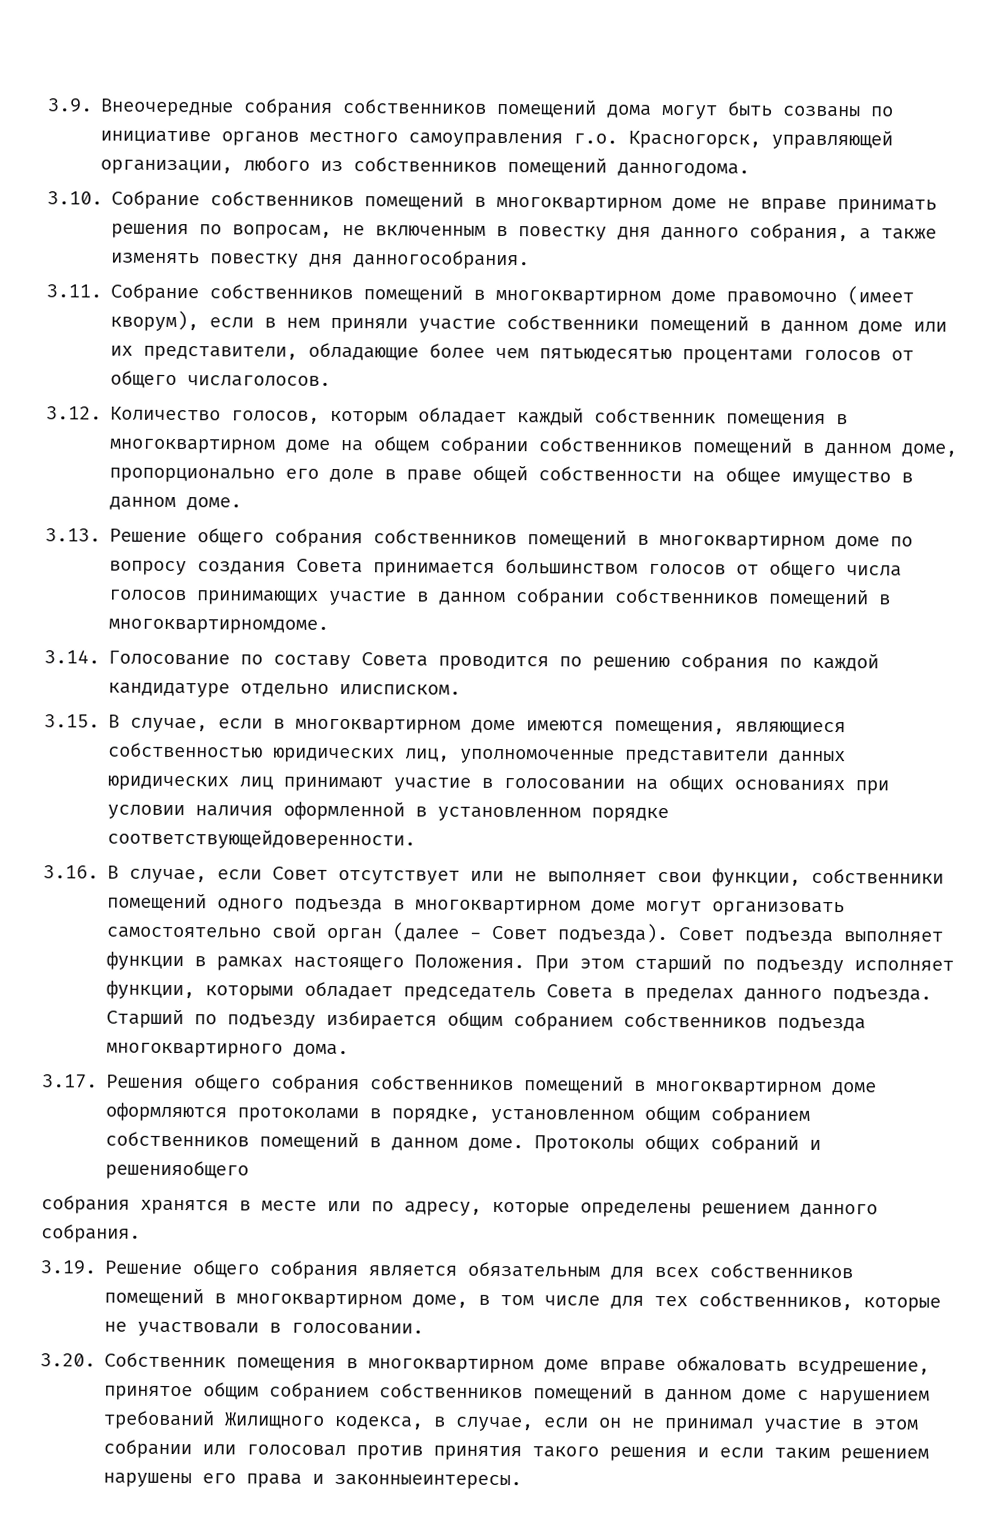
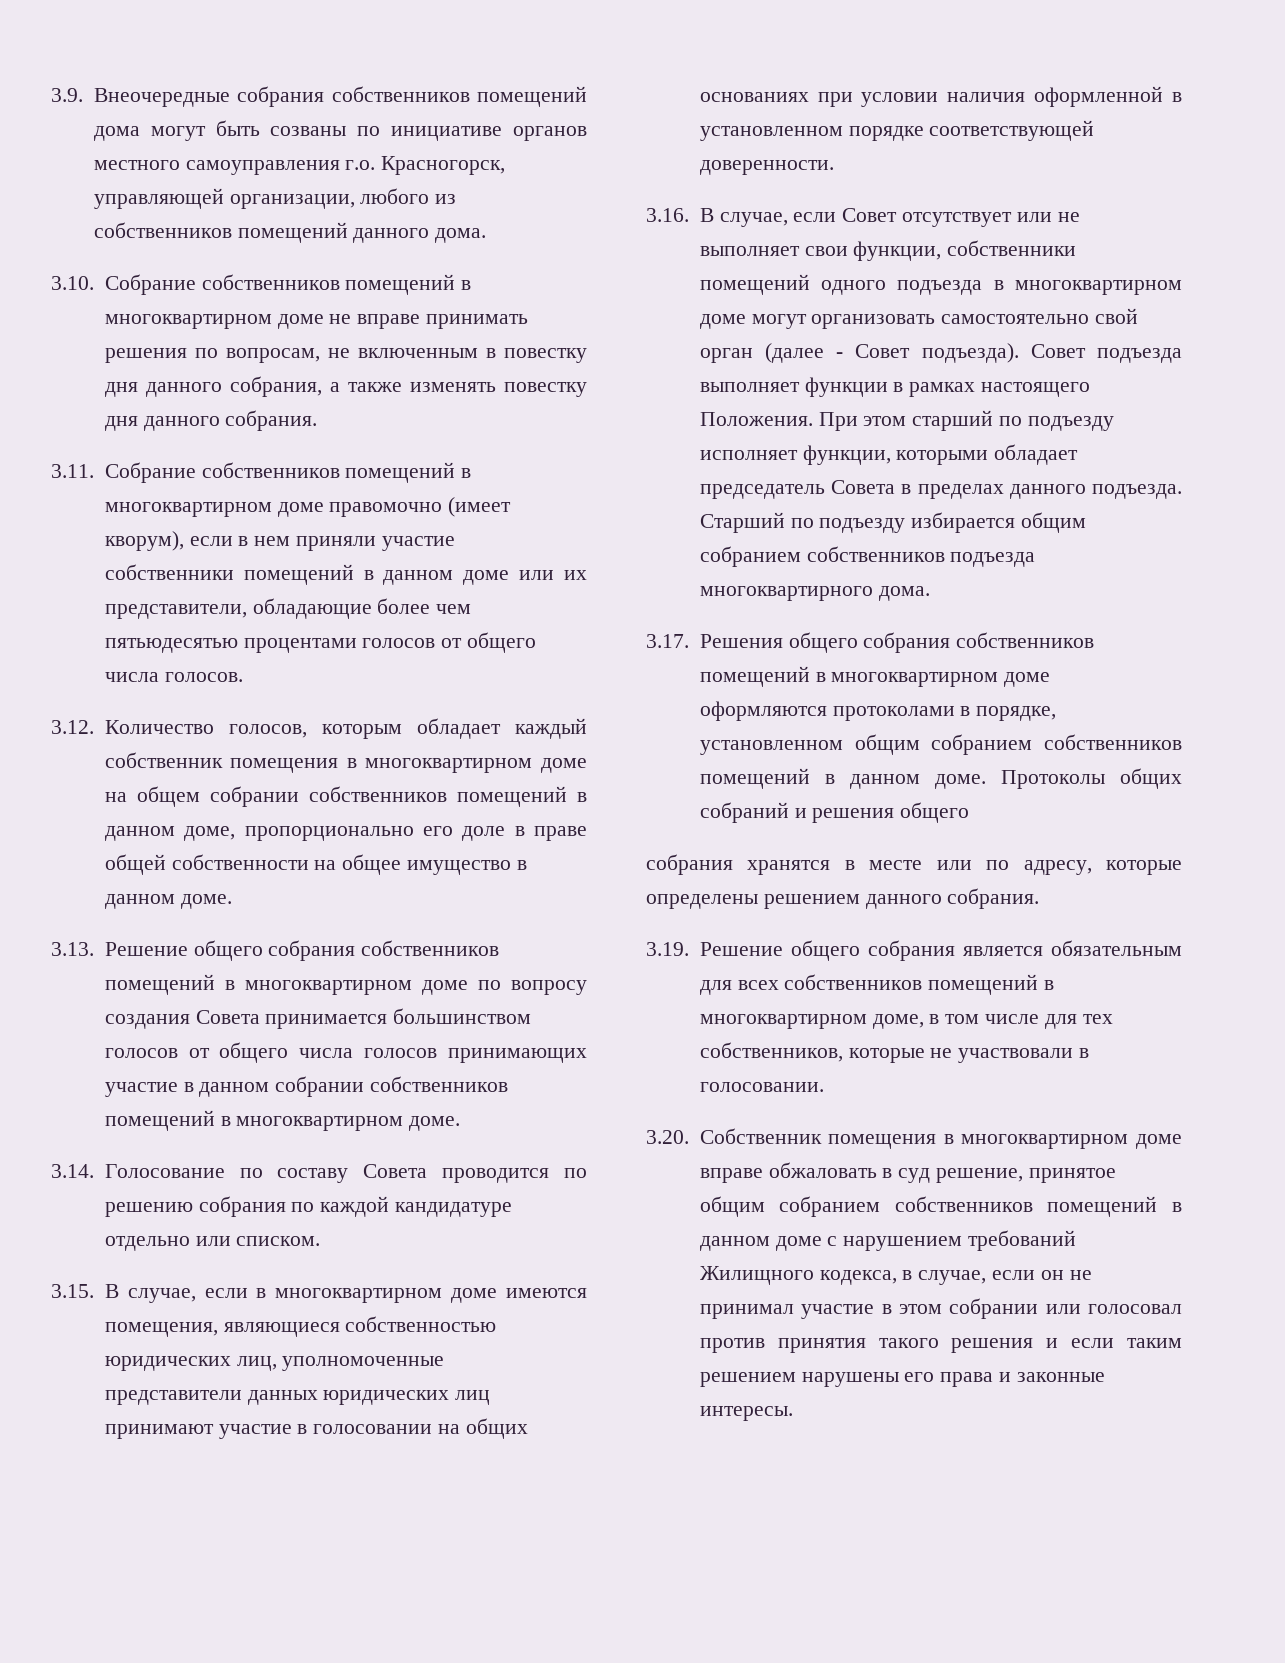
- 3.9. Внеочередные собрания собственников помещений дома могут быть созваны по инициативе органов местного самоуправления г.о. Красногорск, управляющей организации, любого из собственников помещений данногодома.
+ 3.9. Внеочередные собрания собственников помещений дома могут быть созваны по инициативе органов местного самоуправления г.о. Красногорск, управляющей организации, любого из собственников помещений данного дома.
- 3.10. Собрание собственников помещений в многоквартирном доме не вправе принимать решения по вопросам, не включенным в повестку дня данного собрания, а также изменять повестку дня данногособрания.
+ 3.10. Собрание собственников помещений в многоквартирном доме не вправе принимать решения по вопросам, не включенным в повестку дня данного собрания, а также изменять повестку дня данного собрания.
- 3.11. Собрание собственников помещений в многоквартирном доме правомочно (имеет кворум), если в нем приняли участие собственники помещений в данном доме или их представители, обладающие более чем пятьюдесятью процентами голосов от общего числаголосов.
+ 3.11. Собрание собственников помещений в многоквартирном доме правомочно (имеет кворум), если в нем приняли участие собственники помещений в данном доме или их представители, обладающие более чем пятьюдесятью процентами голосов от общего числа голосов.
- 3.13. Решение общего собрания собственников помещений в многоквартирном доме по вопросу создания Совета принимается большинством голосов от общего числа голосов принимающих участие в данном собрании собственников помещений в многоквартирномдоме.
+ 3.13. Решение общего собрания собственников помещений в многоквартирном доме по вопросу создания Совета принимается большинством голосов от общего числа голосов принимающих участие в данном собрании собственников помещений в многоквартирном доме.
- 3.14. Голосование по составу Совета проводится по решению собрания по каждой кандидатуре отдельно илисписком.
+ 3.14. Голосование по составу Совета проводится по решению собрания по каждой кандидатуре отдельно или списком.
- 3.15. В случае, если в многоквартирном доме имеются помещения, являющиеся собственностью юридических лиц, уполномоченные представители данных юридических лиц принимают участие в голосовании на общих основаниях при условии наличия оформленной в установленном порядке соответствующейдоверенности.
+ 3.15. В случае, если в многоквартирном доме имеются помещения, являющиеся собственностью юридических лиц, уполномоченные представители данных юридических лиц принимают участие в голосовании на общих основаниях при условии наличия оформленной в установленном порядке соответствующей доверенности.
- Протоколы общих собраний и решенияобщего
+ Протоколы общих собраний и решения общего
- 3.20. Собственник помещения в многоквартирном доме вправе обжаловать всудрешение, принятое общим собранием собственников помещений в данном доме с нарушением требований Жилищного кодекса, в случае, если он не принимал участие в этом собрании или голосовал против принятия такого решения и если таким решением нарушены его права и законныеинтересы.
+ 3.20. Собственник помещения в многоквартирном доме вправе обжаловать в суд решение, принятое общим собранием собственников помещений в данном доме с нарушением требований Жилищного кодекса, в случае, если он не принимал участие в этом собрании или голосовал против принятия такого решения и если таким решением нарушены его права и законные интересы.

